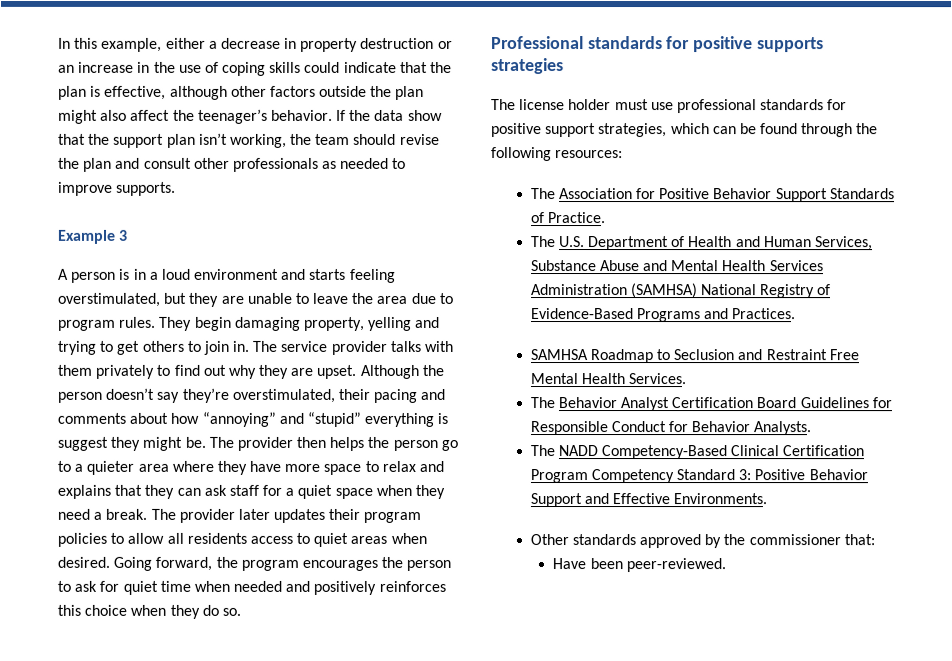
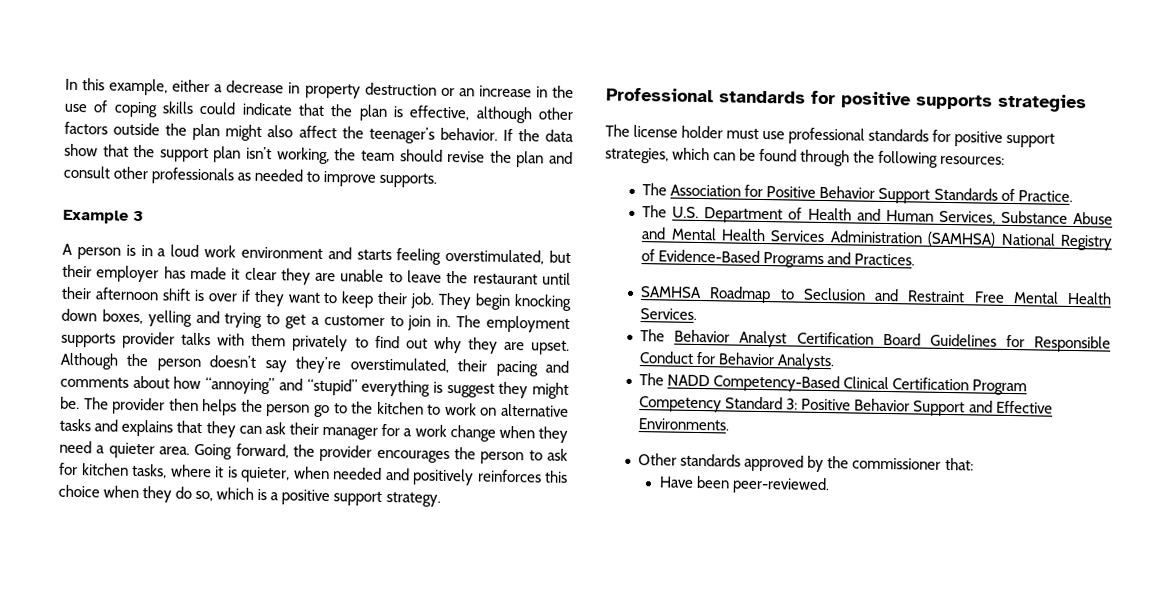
- A person is in a loud environment and starts feeling overstimulated, but they are unable to leave the area due to program rules. They begin damaging property, yelling and trying to get others to join in.
+ A person is in a loud work environment and starts feeling overstimulated, but their employer has made it clear they are unable to leave the restaurant until their afternoon shift is over if they want to keep their job. They begin knocking down boxes, yelling and trying to get a customer to join in.
- The service provider talks with them privately to find out why they are upset.
+ The employment supports provider talks with them privately to find out why they are upset.
- The provider then helps the person go to a quieter area where they have more space to relax and explains that they can ask staff for a quiet space when they need a break. The provider later updates their program policies to allow all residents access to quiet areas when desired.
+ The provider then helps the person go to the kitchen to work on alternative tasks and explains that they can ask their manager for a work change when they need a quieter area.
- Going forward, the program encourages the person to ask for quiet time when needed and positively reinforces this choice when they do so.
+ Going forward, the provider encourages the person to ask for kitchen tasks, where it is quieter, when needed and positively reinforces this choice when they do so, which is a positive support strategy.

